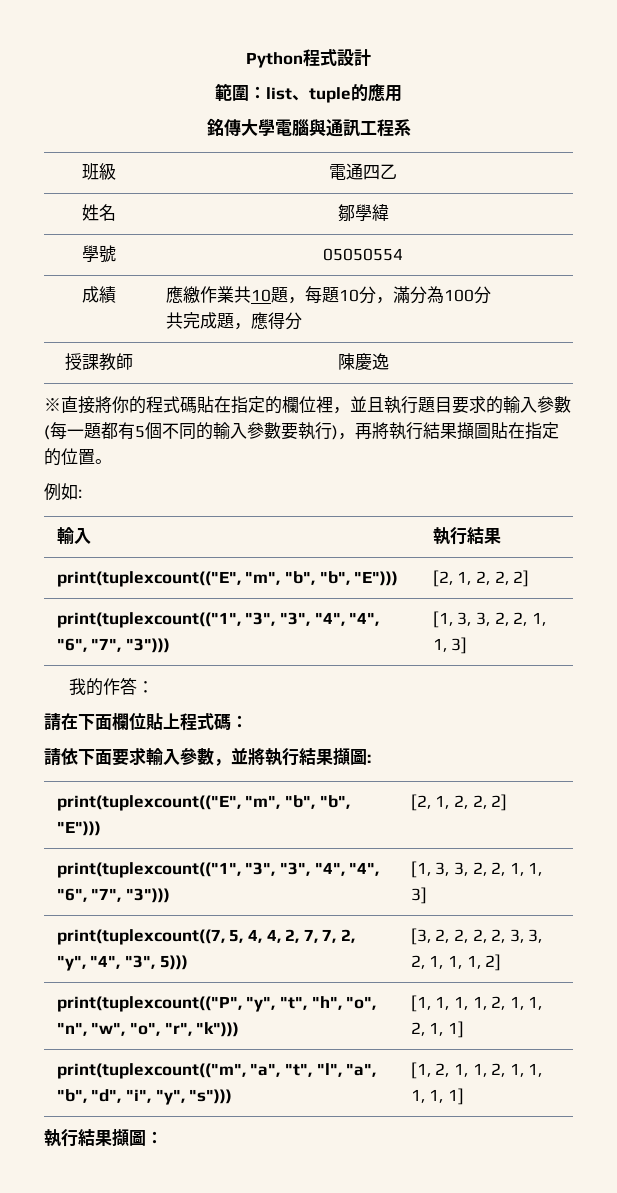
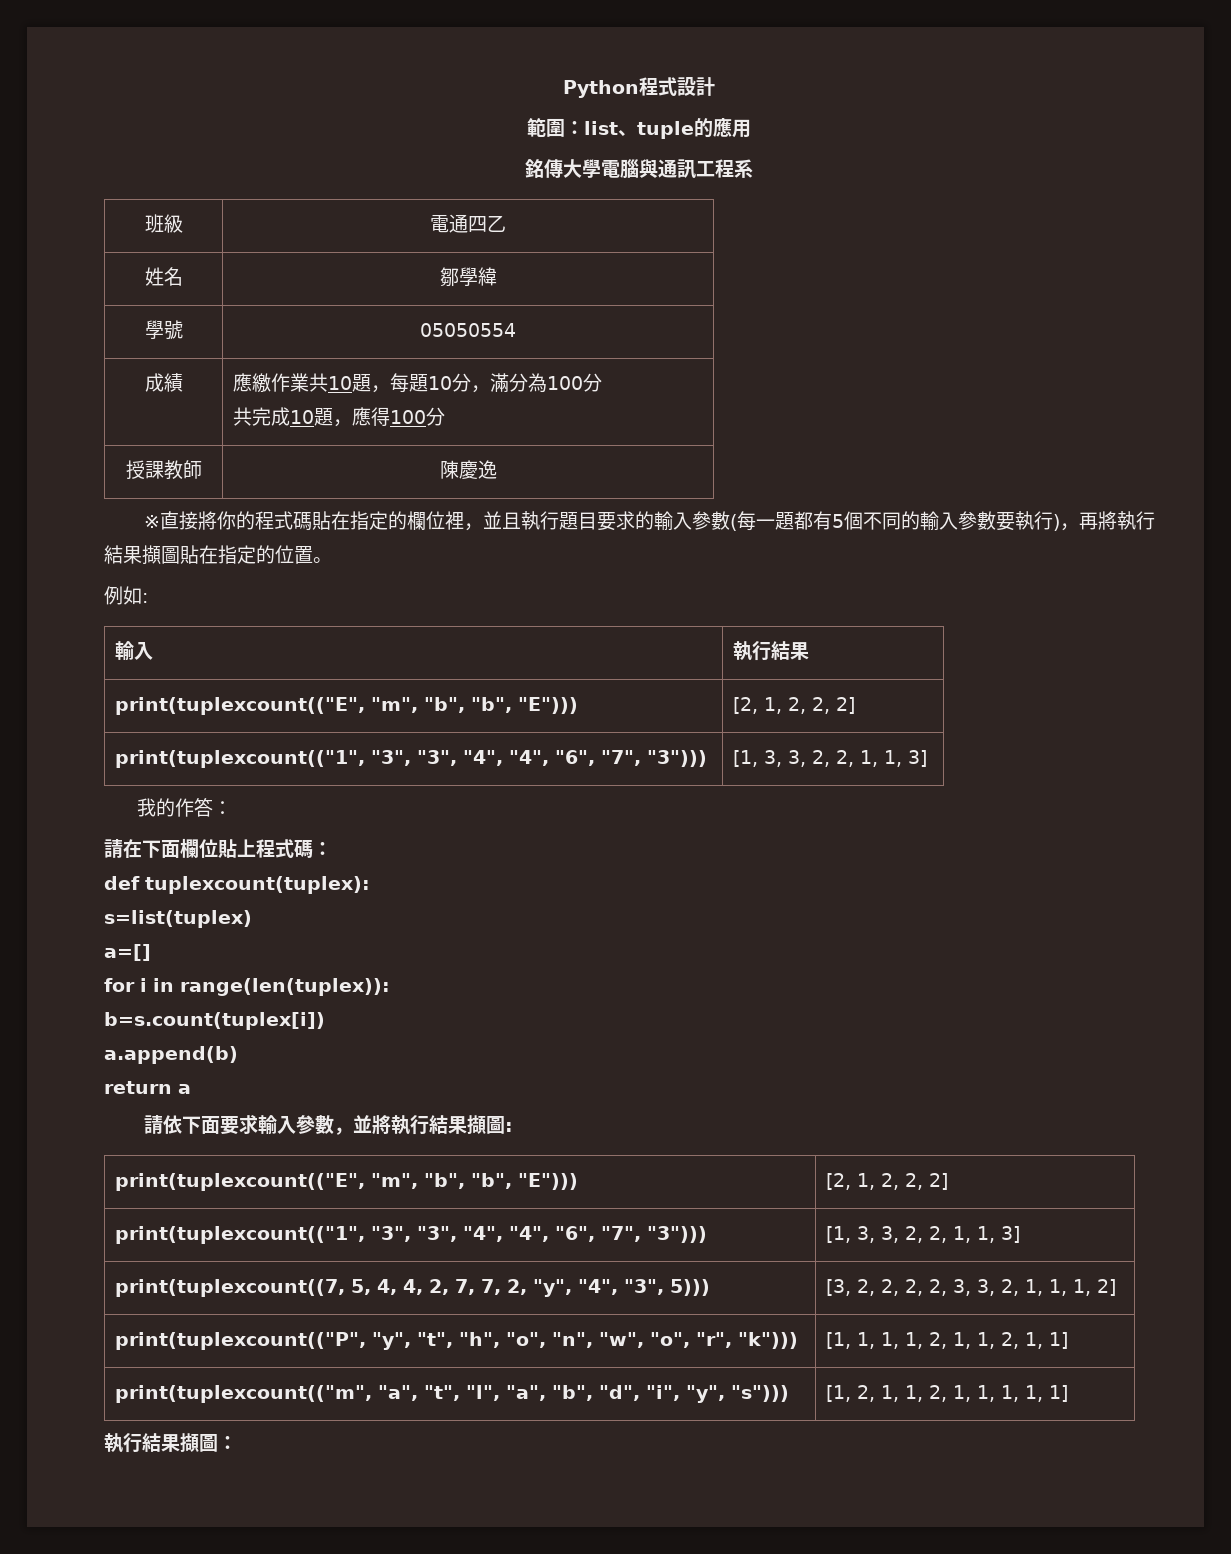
  成績 | 應繳作業共10題，每題10分，滿分為100分
- 共完成題，應得分
+ 共完成10題，應得100分
+ def tuplexcount(tuplex):
+ s=list(tuplex)
+ a=[]
+ for i in range(len(tuplex)):
+ b=s.count(tuplex[i])
+ a.append(b)
+ return a

